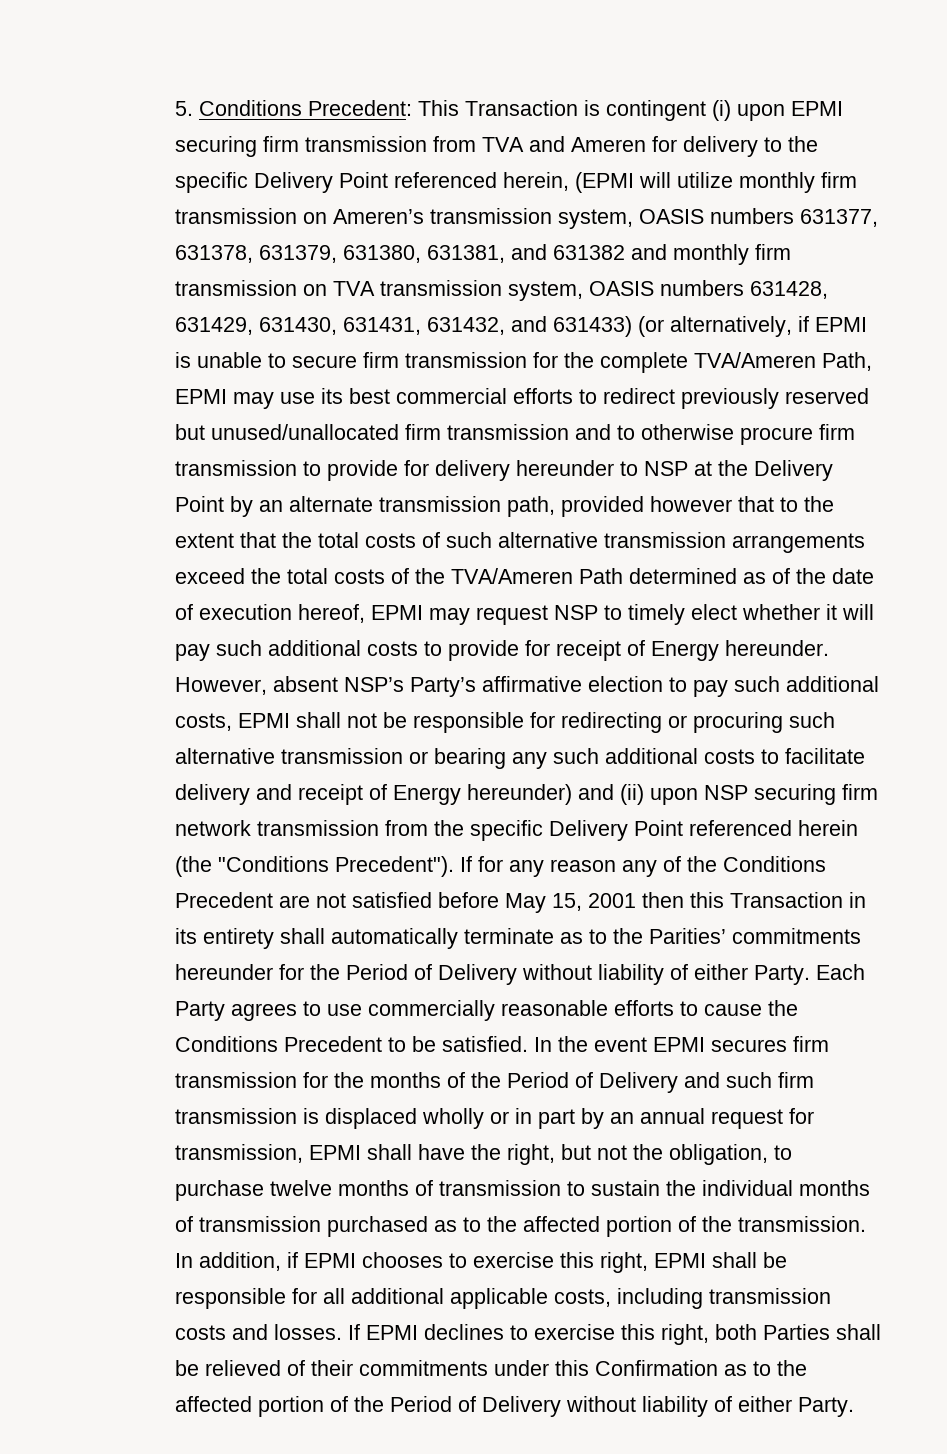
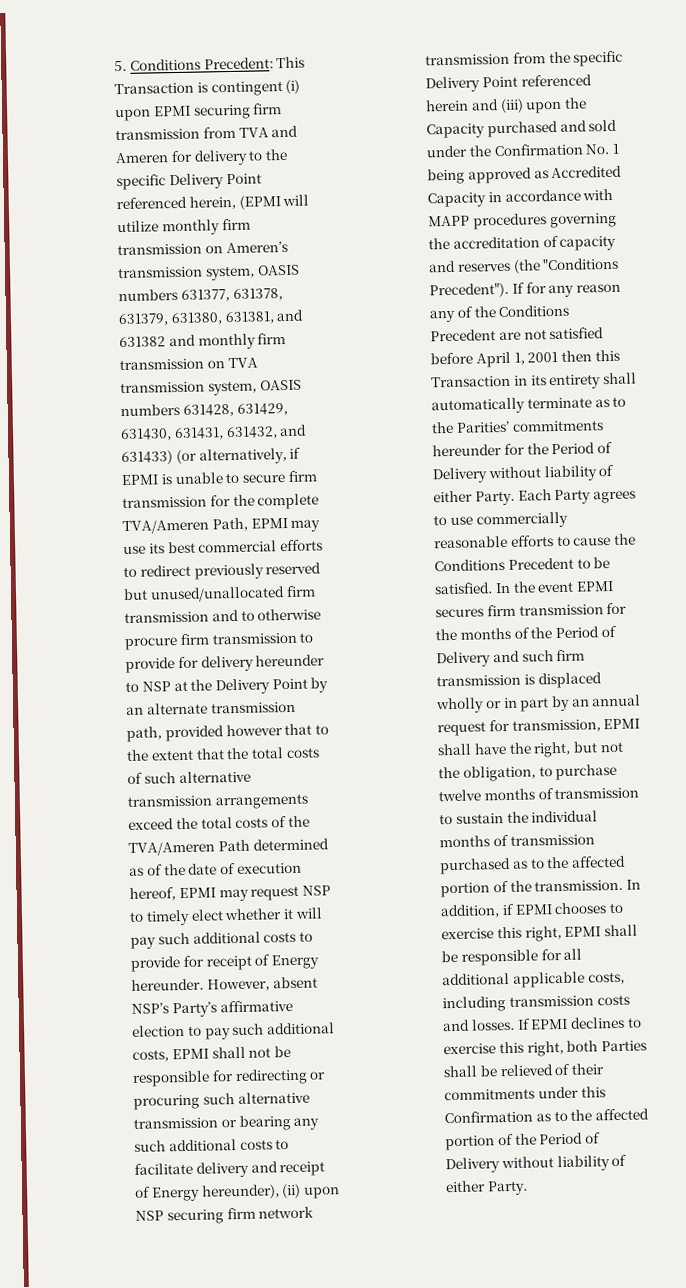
- However, absent NSP’s Party’s affirmative election to pay such additional costs, EPMI shall not be responsible for redirecting or procuring such alternative transmission or bearing any such additional costs to facilitate delivery and receipt of Energy hereunder) and (ii) upon NSP securing firm network transmission from the specific Delivery Point referenced herein (the "Conditions Precedent").
+ However, absent NSP’s Party’s affirmative election to pay such additional costs, EPMI shall not be responsible for redirecting or procuring such alternative transmission or bearing any such additional costs to facilitate delivery and receipt of Energy hereunder), (ii) upon NSP securing firm network transmission from the specific Delivery Point referenced herein and (iii) upon the Capacity purchased and sold under the Confirmation No. 1 being approved as Accredited Capacity in accordance with MAPP procedures governing the accreditation of capacity and reserves (the "Conditions Precedent").
- If for any reason any of the Conditions Precedent are not satisfied before May 15, 2001 then this Transaction in its entirety shall automatically terminate as to the Parities’ commitments hereunder for the Period of Delivery without liability of either Party.
+ If for any reason any of the Conditions Precedent are not satisfied before April 1, 2001 then this Transaction in its entirety shall automatically terminate as to the Parities’ commitments hereunder for the Period of Delivery without liability of either Party.

